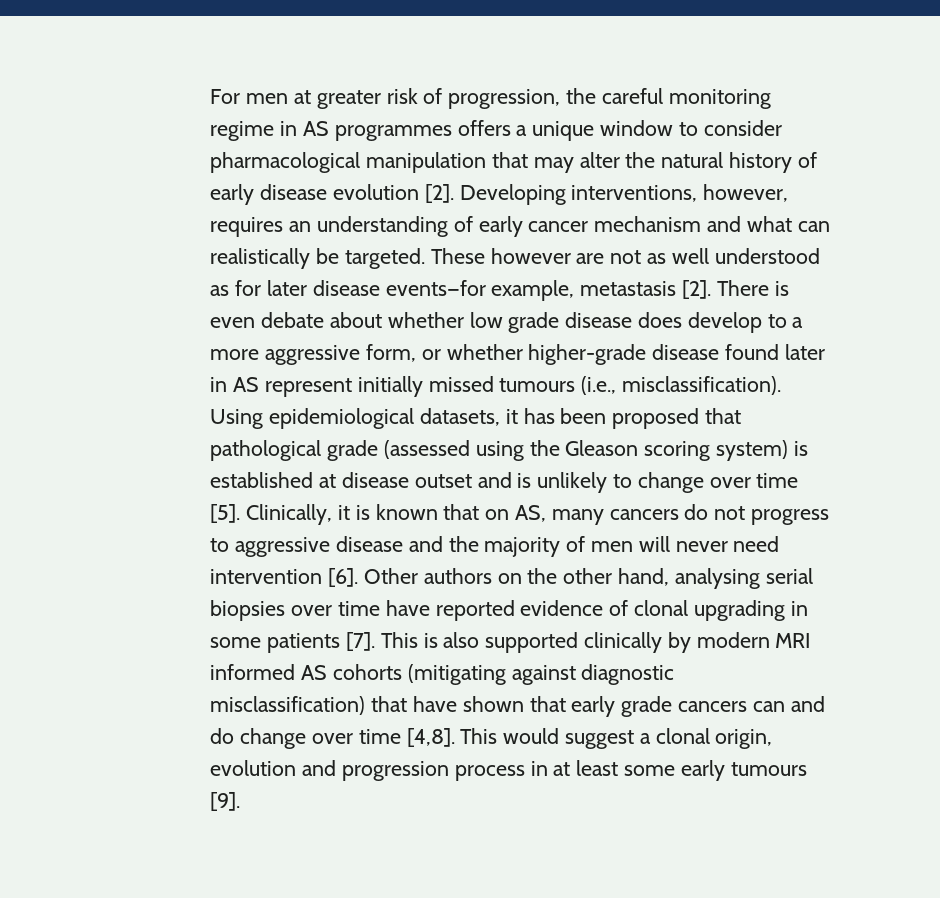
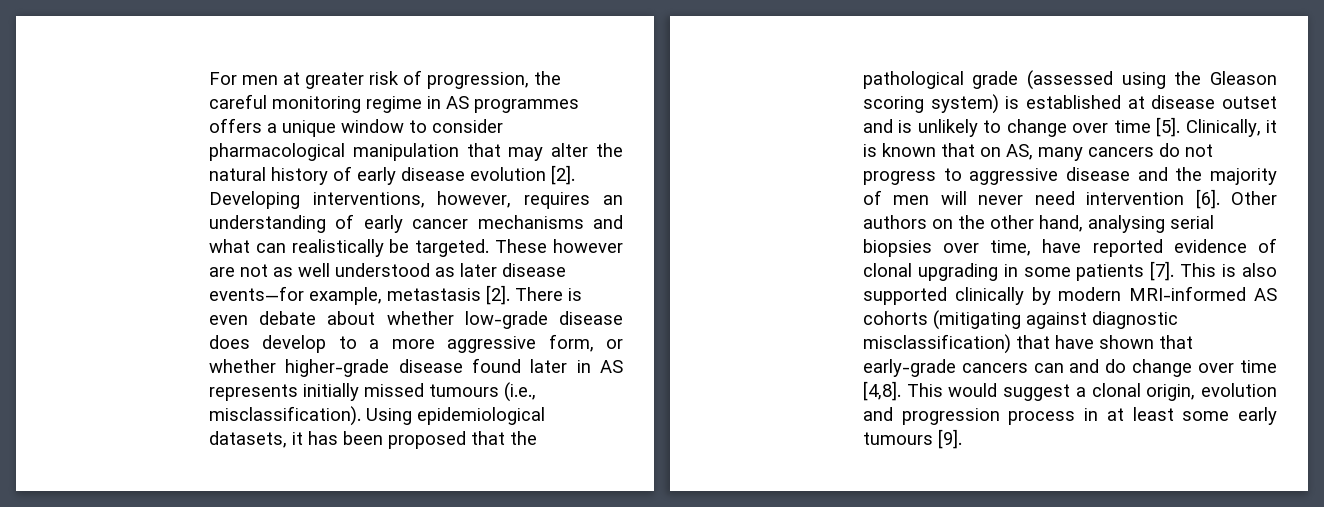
- Developing interventions, however, requires an understanding of early cancer mechanism and what can realistically be targeted.
+ Developing interventions, however, requires an understanding of early cancer mechanisms and what can realistically be targeted.
- These however are not as well understood as for later disease events—for example, metastasis [2].
+ These however are not as well understood as later disease events—for example, metastasis [2].
- There is even debate about whether low grade disease does develop to a more aggressive form, or whether higher-grade disease found later in AS represent initially missed tumours (i.e., misclassification).
+ There is even debate about whether low-grade disease does develop to a more aggressive form, or whether higher-grade disease found later in AS represents initially missed tumours (i.e., misclassification).
- Using epidemiological datasets, it has been proposed that pathological grade (assessed using the Gleason scoring system) is established at disease outset and is unlikely to change over time [5].
+ Using epidemiological datasets, it has been proposed that the pathological grade (assessed using the Gleason scoring system) is established at disease outset and is unlikely to change over time [5].
- Other authors on the other hand, analysing serial biopsies over time have reported evidence of clonal upgrading in some patients [7].
+ Other authors on the other hand, analysing serial biopsies over time, have reported evidence of clonal upgrading in some patients [7].
- This is also supported clinically by modern MRI informed AS cohorts (mitigating against diagnostic misclassification) that have shown that early grade cancers can and do change over time [4,8].
+ This is also supported clinically by modern MRI-informed AS cohorts (mitigating against diagnostic misclassification) that have shown that early-grade cancers can and do change over time [4,8].

